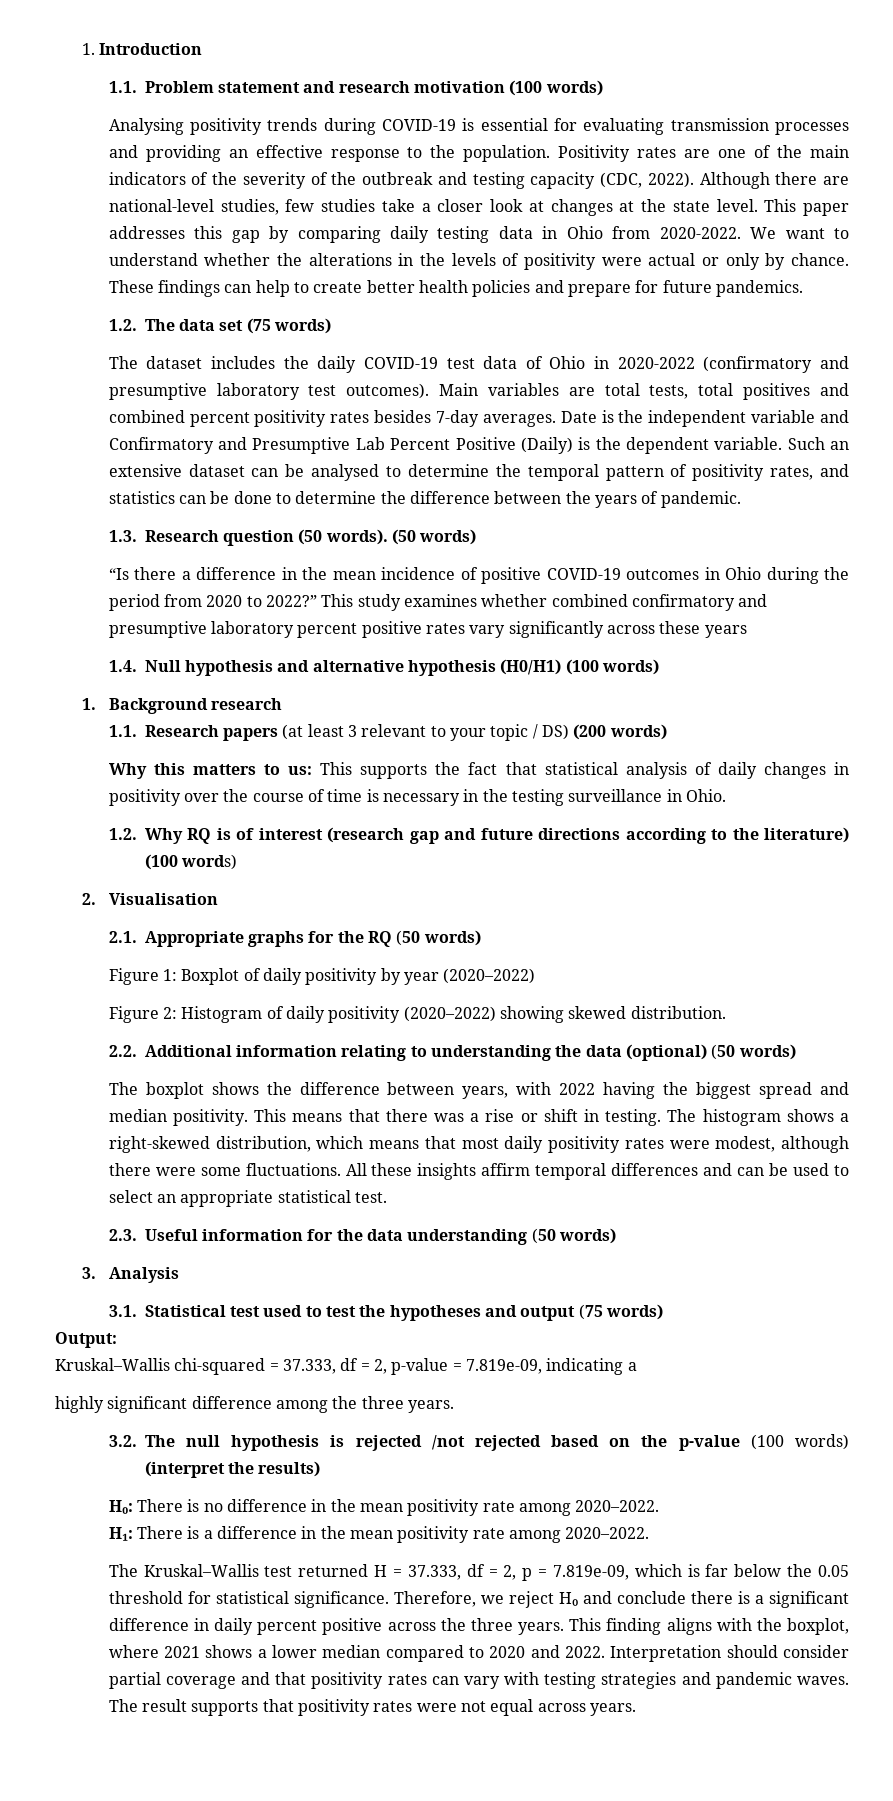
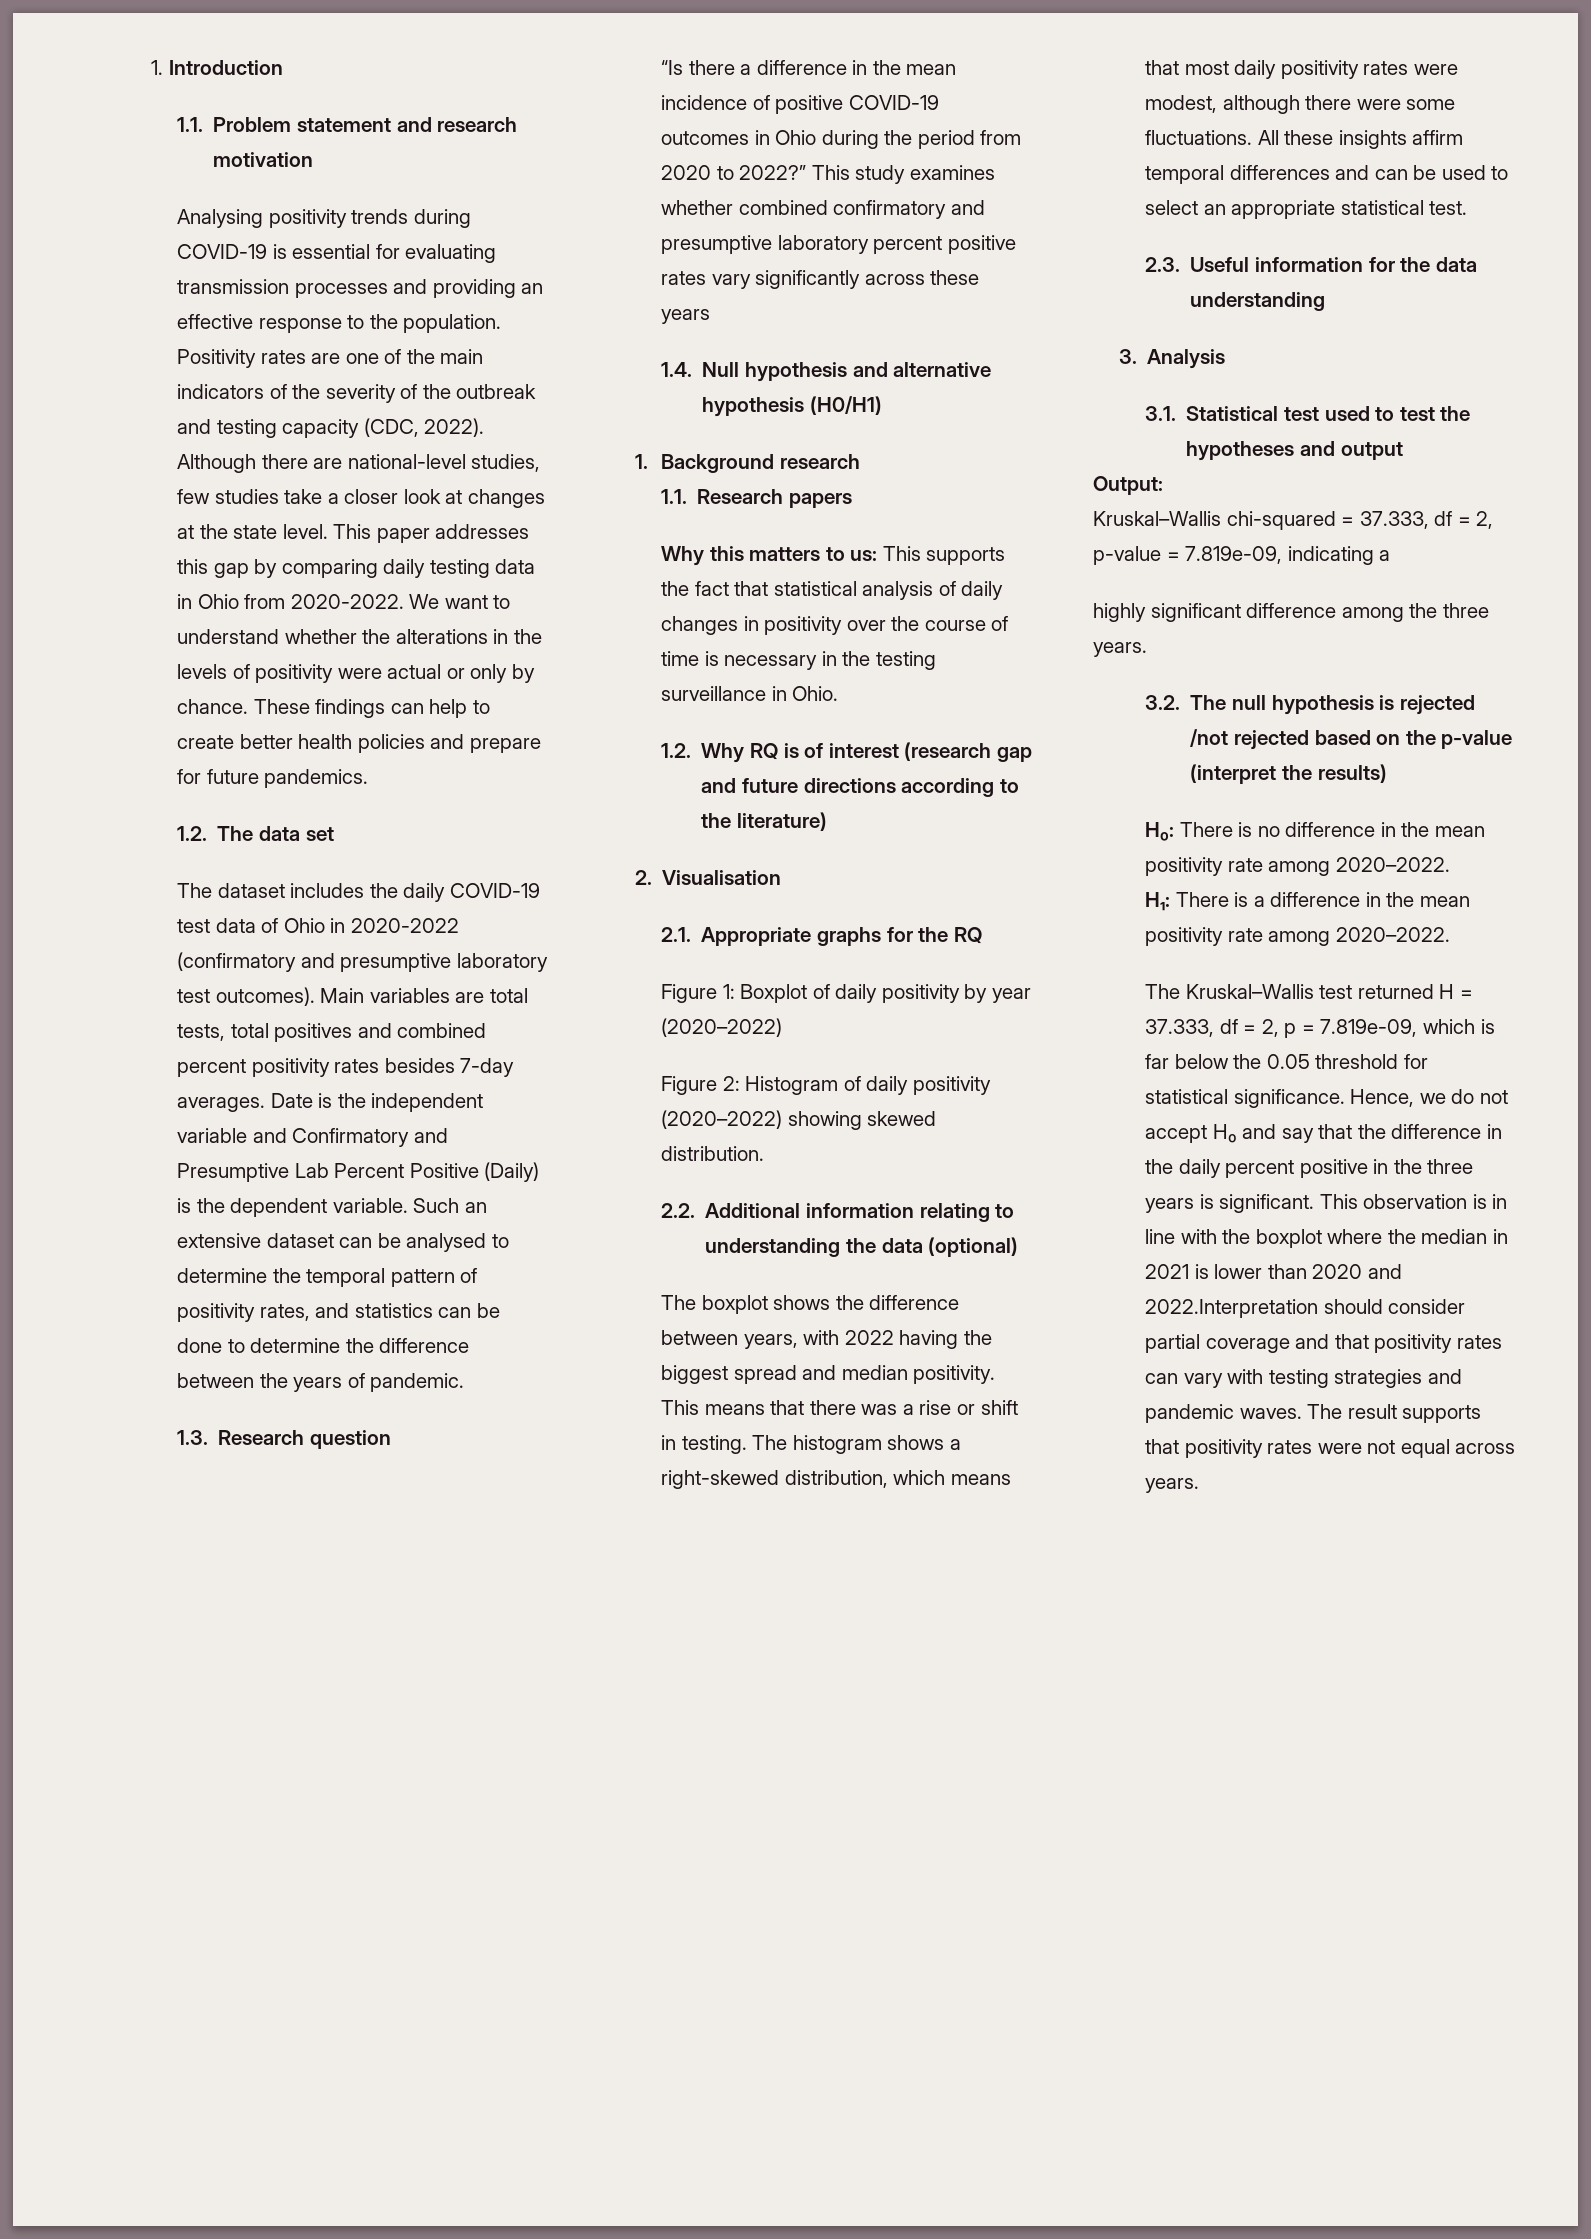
- 1.1. Problem statement and research motivation (100 words)
+ 1.1. Problem statement and research motivation
- 1.2. The data set (75 words)
+ 1.2. The data set
- 1.3. Research question (50 words). (50 words)
+ 1.3. Research question
- 1.4. Null hypothesis and alternative hypothesis (H0/H1) (100 words)
+ 1.4. Null hypothesis and alternative hypothesis (H0/H1)
- 1.1. Research papers (at least 3 relevant to your topic / DS) (200 words)
+ 1.1. Research papers
- 1.2. Why RQ is of interest (research gap and future directions according to the literature) (100 words)
+ 1.2. Why RQ is of interest (research gap and future directions according to the literature)
- 2.1. Appropriate graphs for the RQ (50 words)
+ 2.1. Appropriate graphs for the RQ
- 2.2. Additional information relating to understanding the data (optional) (50 words)
+ 2.2. Additional information relating to understanding the data (optional)
- 2.3. Useful information for the data understanding (50 words)
+ 2.3. Useful information for the data understanding
- 3.1. Statistical test used to test the hypotheses and output (75 words)
+ 3.1. Statistical test used to test the hypotheses and output
- 3.2. The null hypothesis is rejected /not rejected based on the p-value (100 words) (interpret the results)
+ 3.2. The null hypothesis is rejected /not rejected based on the p-value (interpret the results)
- Therefore, we reject H₀ and conclude there is a significant difference in daily percent positive across the three years. This finding aligns with the boxplot, where 2021 shows a lower median compared to 2020 and 2022. Interpretation should consider partial coverage and that positivity rates can vary with testing strategies and pandemic waves.
+ Hence, we do not accept H₀ and say that the difference in the daily percent positive in the three years is significant. This observation is in line with the boxplot where the median in 2021 is lower than 2020 and 2022.Interpretation should consider partial coverage and that positivity rates can vary with testing strategies and pandemic waves.

